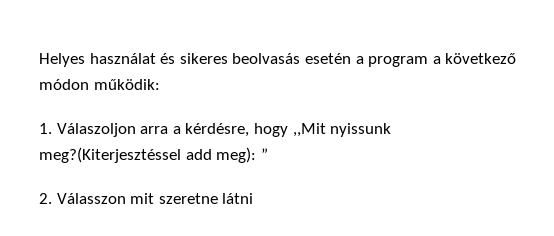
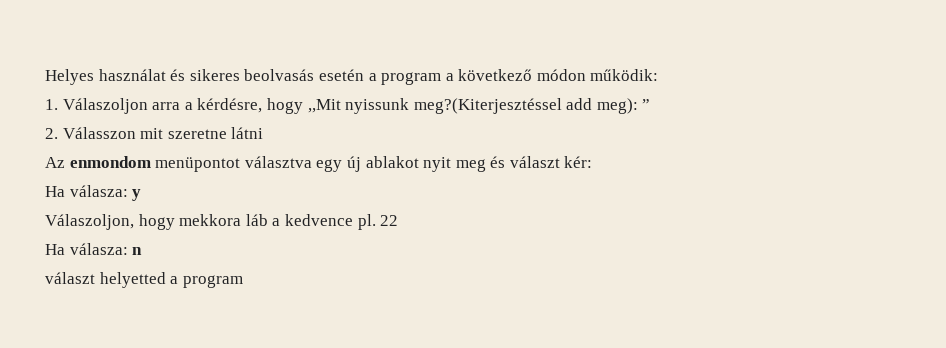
+ Az enmondom menüpontot választva egy új ablakot nyit meg és választ kér:
+ Ha válasza: y
+ Válaszoljon, hogy mekkora láb a kedvence pl. 22
+ Ha válasza: n
+ választ helyetted a program

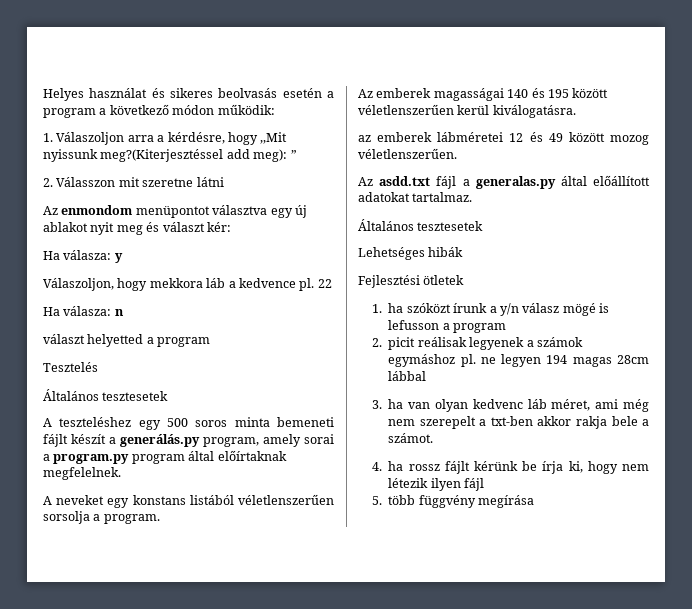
+ Tesztelés
+ Általános tesztesetek
+ A teszteléshez egy 500 soros minta bemeneti fájlt készít a generálás.py program, amely sorai a program.py program által előírtaknak megfelelnek.
+ A neveket egy konstans listából véletlenszerűen sorsolja a program.
+ Az emberek magasságai 140 és 195 között véletlenszerűen kerül kiválogatásra.
+ az emberek lábméretei 12 és 49 között mozog véletlenszerűen.
+ Az asdd.txt fájl a generalas.py által előállított adatokat tartalmaz.
+ Általános tesztesetek
+ Lehetséges hibák
+ Fejlesztési ötletek
+ 1. ha szóközt írunk a y/n válasz mögé is lefusson a program
+ 2. picit reálisak legyenek a számok egymáshoz pl. ne legyen 194 magas 28cm lábbal
+ 3. ha van olyan kedvenc láb méret, ami még nem szerepelt a txt-ben akkor rakja bele a számot.
+ 4. ha rossz fájlt kérünk be írja ki, hogy nem létezik ilyen fájl
+ 5. több függvény megírása

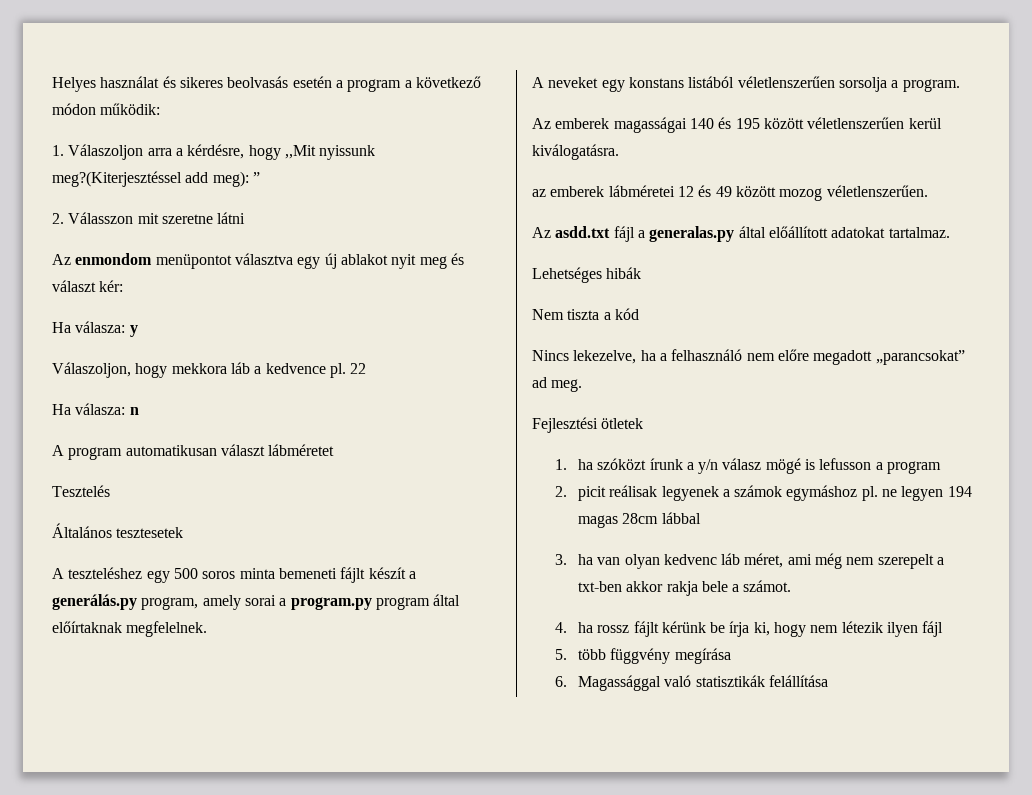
- választ helyetted a program
+ A program automatikusan választ lábméretet
  Az asdd.txt fájl a generalas.py által előállított adatokat tartalmaz.
- Általános tesztesetek
+ Nem tiszta a kód
+ Nincs lekezelve, ha a felhasználó nem előre megadott „parancsokat” ad meg.
+ 6. Magassággal való statisztikák felállítása

